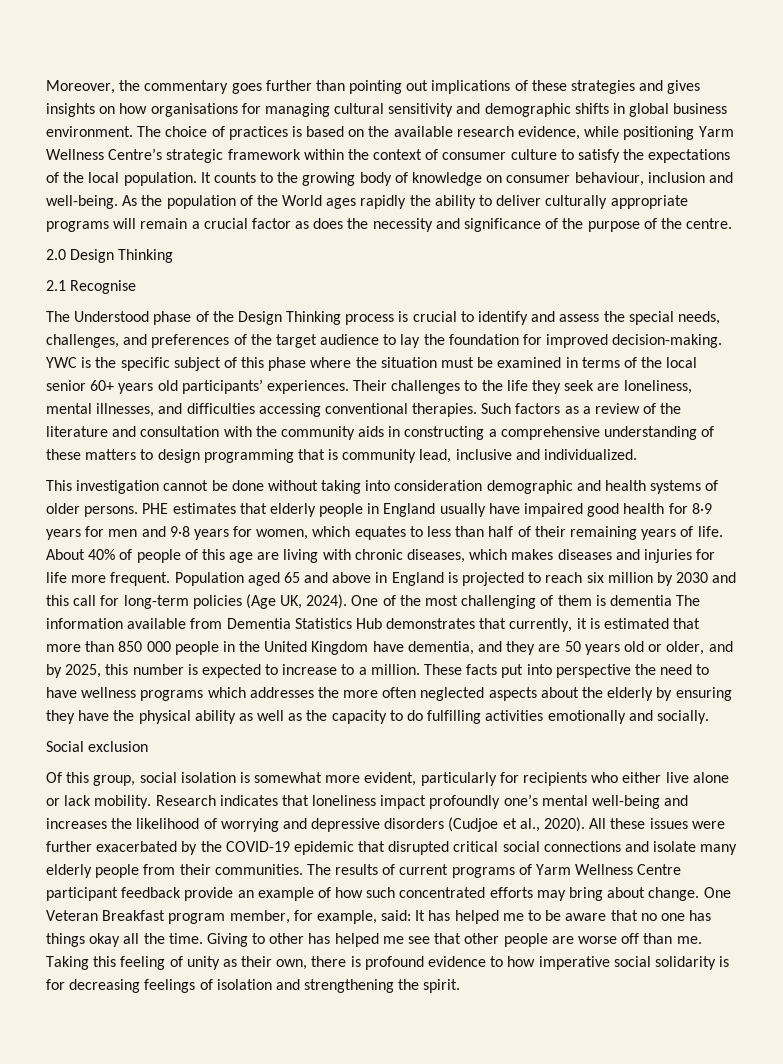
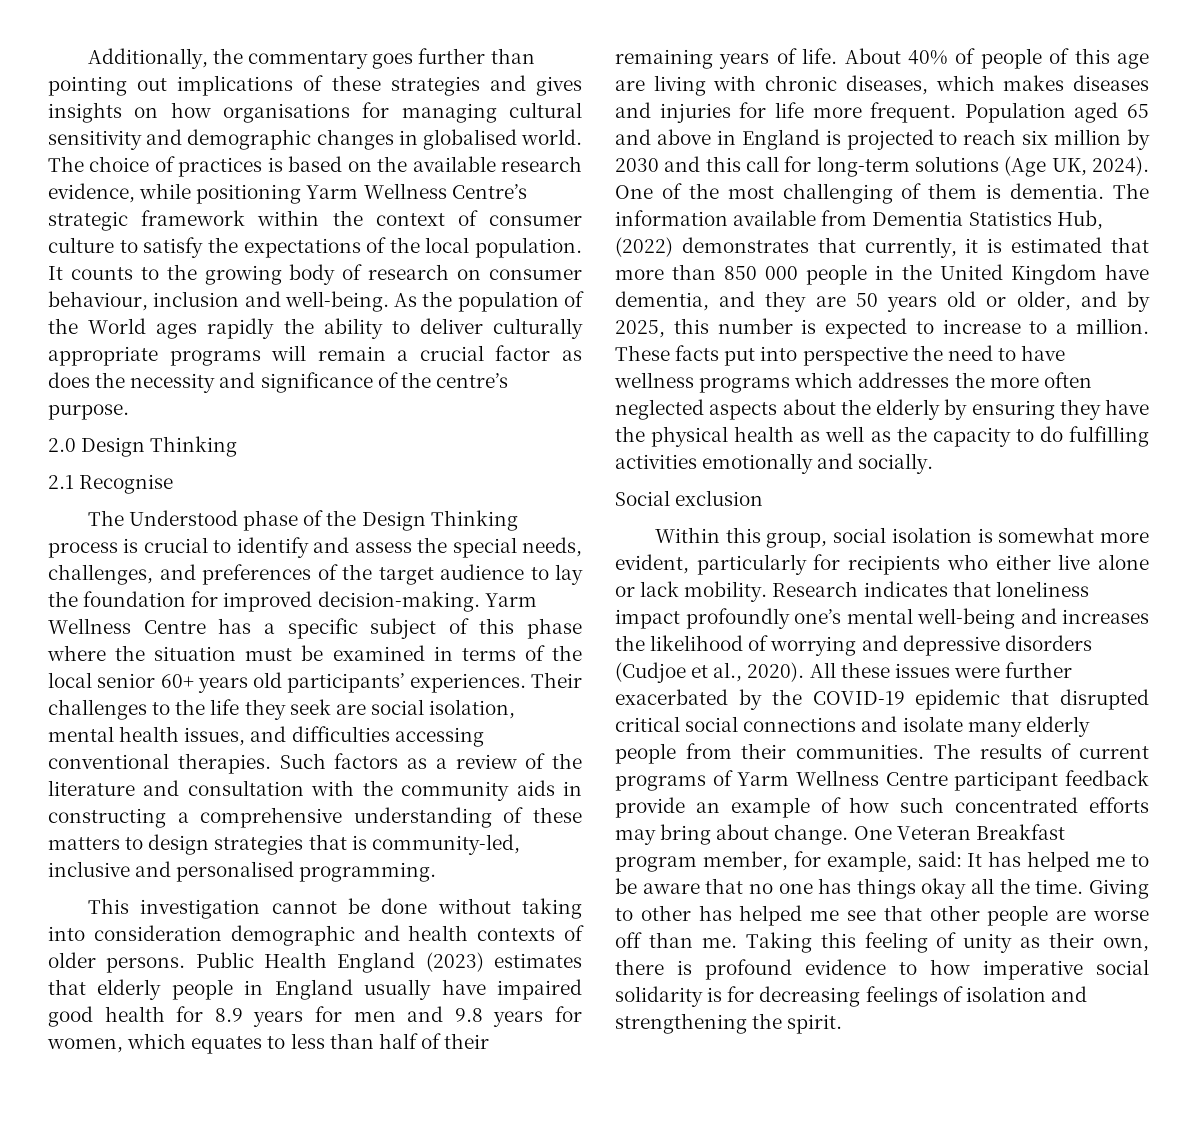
- Moreover, the commentary goes further than pointing out implications of these strategies and gives insights on how organisations for managing cultural sensitivity and demographic shifts in global business environment.
+ Additionally, the commentary goes further than pointing out implications of these strategies and gives insights on how organisations for managing cultural sensitivity and demographic changes in globalised world.
- It counts to the growing body of knowledge on consumer behaviour, inclusion and well-being.
+ It counts to the growing body of research on consumer behaviour, inclusion and well-being.
- As the population of the World ages rapidly the ability to deliver culturally appropriate programs will remain a crucial factor as does the necessity and significance of the purpose of the centre.
+ As the population of the World ages rapidly the ability to deliver culturally appropriate programs will remain a crucial factor as does the necessity and significance of the centre’s purpose.
- YWC is the specific subject of this phase where the situation must be examined in terms of the local senior 60+ years old participants’ experiences.
+ Yarm Wellness Centre has a specific subject of this phase where the situation must be examined in terms of the local senior 60+ years old participants’ experiences.
- Their challenges to the life they seek are loneliness, mental illnesses, and difficulties accessing conventional therapies.
+ Their challenges to the life they seek are social isolation, mental health issues, and difficulties accessing conventional therapies.
- Such factors as a review of the literature and consultation with the community aids in constructing a comprehensive understanding of these matters to design programming that is community lead, inclusive and individualized.
+ Such factors as a review of the literature and consultation with the community aids in constructing a comprehensive understanding of these matters to design strategies that is community-led, inclusive and personalised programming.
- This investigation cannot be done without taking into consideration demographic and health systems of older persons.
+ This investigation cannot be done without taking into consideration demographic and health contexts of older persons.
- PHE estimates that elderly people in England usually have impaired good health for 8·9 years for men and 9·8 years for women, which equates to less than half of their remaining years of life.
+ Public Health England (2023) estimates that elderly people in England usually have impaired good health for 8.9 years for men and 9.8 years for women, which equates to less than half of their remaining years of life.
- Population aged 65 and above in England is projected to reach six million by 2030 and this call for long-term policies (Age UK, 2024).
+ Population aged 65 and above in England is projected to reach six million by 2030 and this call for long-term solutions (Age UK, 2024).
- One of the most challenging of them is dementia The information available from Dementia Statistics Hub demonstrates that currently, it is estimated that more than 850 000 people in the United Kingdom have dementia, and they are 50 years old or older, and by 2025, this number is expected to increase to a million.
+ One of the most challenging of them is dementia. The information available from Dementia Statistics Hub, (2022) demonstrates that currently, it is estimated that more than 850 000 people in the United Kingdom have dementia, and they are 50 years old or older, and by 2025, this number is expected to increase to a million.
- These facts put into perspective the need to have wellness programs which addresses the more often neglected aspects about the elderly by ensuring they have the physical ability as well as the capacity to do fulfilling activities emotionally and socially.
+ These facts put into perspective the need to have wellness programs which addresses the more often neglected aspects about the elderly by ensuring they have the physical health as well as the capacity to do fulfilling activities emotionally and socially.
- Of this group, social isolation is somewhat more evident, particularly for recipients who either live alone or lack mobility.
+ Within this group, social isolation is somewhat more evident, particularly for recipients who either live alone or lack mobility.

